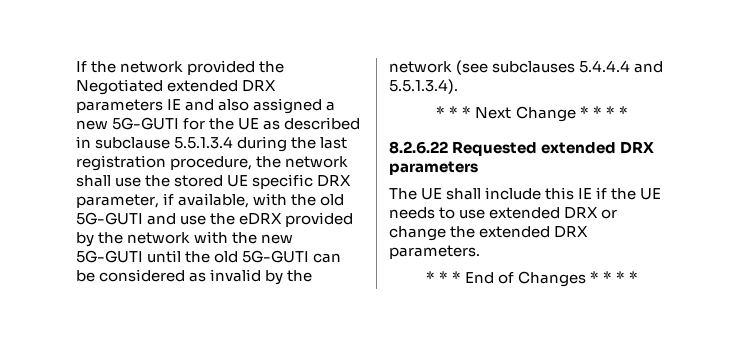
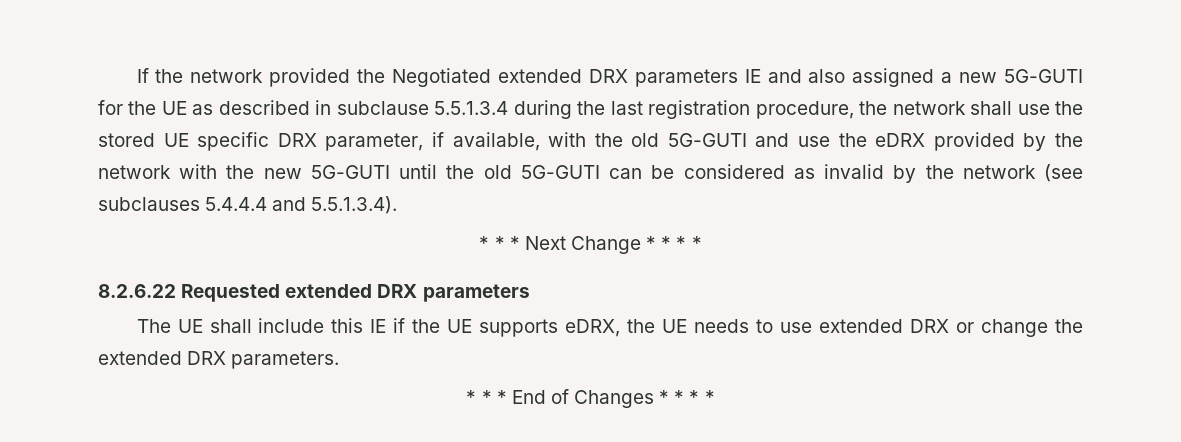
- The UE shall include this IE if the UE needs to use extended DRX or change the extended DRX parameters.
+ The UE shall include this IE if the UE supports eDRX, the UE needs to use extended DRX or change the extended DRX parameters.

